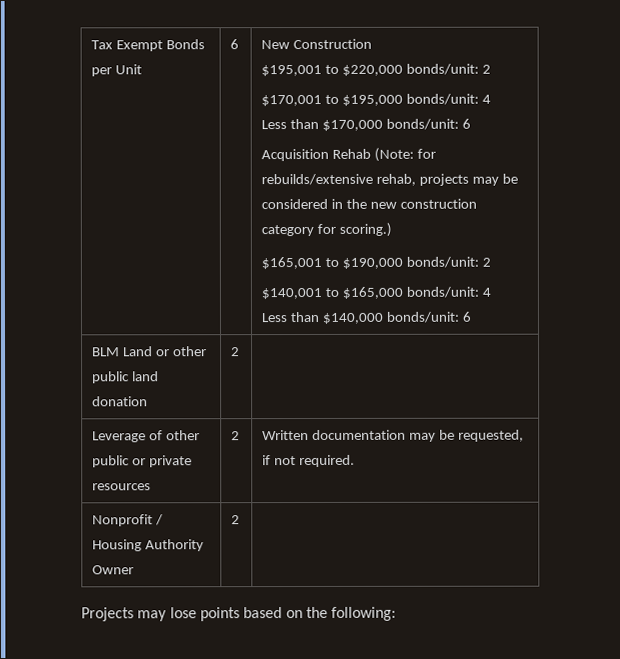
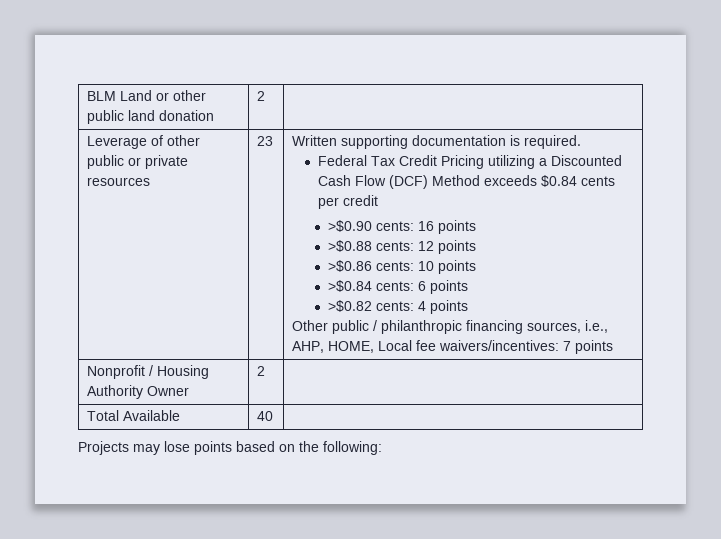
- Tax Exempt Bonds per Unit | 6 | New Construction
- $195,001 to $220,000 bonds/unit: 2
- $170,001 to $195,000 bonds/unit: 4
- Less than $170,000 bonds/unit: 6
- Acquisition Rehab (Note: for rebuilds/extensive rehab, projects may be considered in the new construction category for scoring.)
- $165,001 to $190,000 bonds/unit: 2
- $140,001 to $165,000 bonds/unit: 4
- Less than $140,000 bonds/unit: 6
- Leverage of other public or private resources | 2
+ Leverage of other public or private resources | 23
- Written documentation may be requested, if not required.
+ Written supporting documentation is required.
+ Federal Tax Credit Pricing utilizing a Discounted Cash Flow (DCF) Method exceeds $0.84 cents per credit
+ >$0.90 cents: 16 points
+ >$0.88 cents: 12 points
+ >$0.86 cents: 10 points
+ >$0.84 cents: 6 points
+ >$0.82 cents: 4 points
+ Other public / philanthropic financing sources, i.e., AHP, HOME, Local fee waivers/incentives: 7 points
+ Total Available | 40 |

